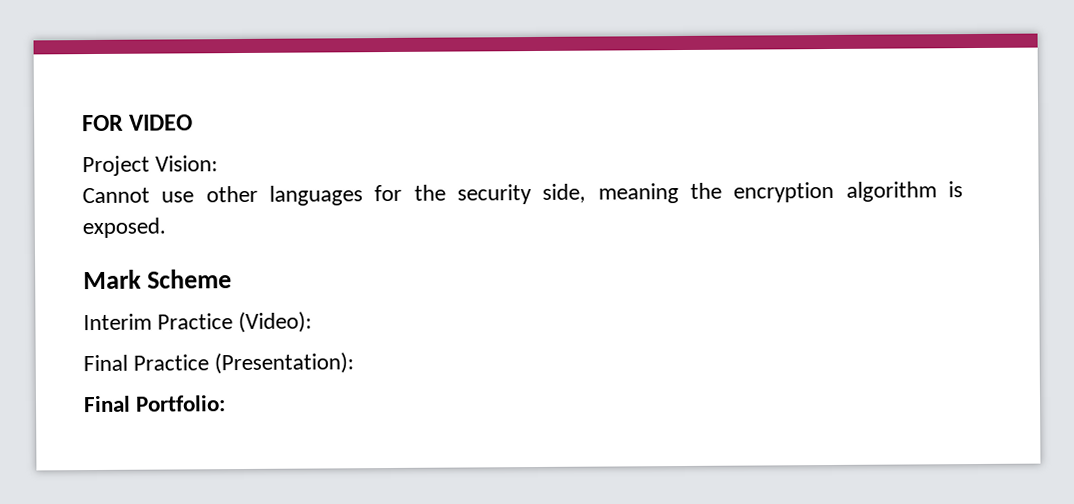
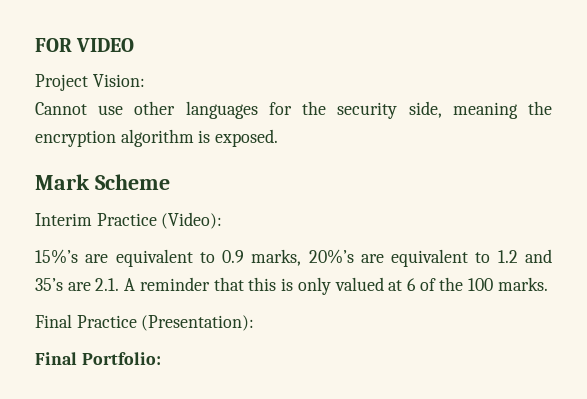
+ 15%’s are equivalent to 0.9 marks, 20%’s are equivalent to 1.2 and 35’s are 2.1. A reminder that this is only valued at 6 of the 100 marks.

